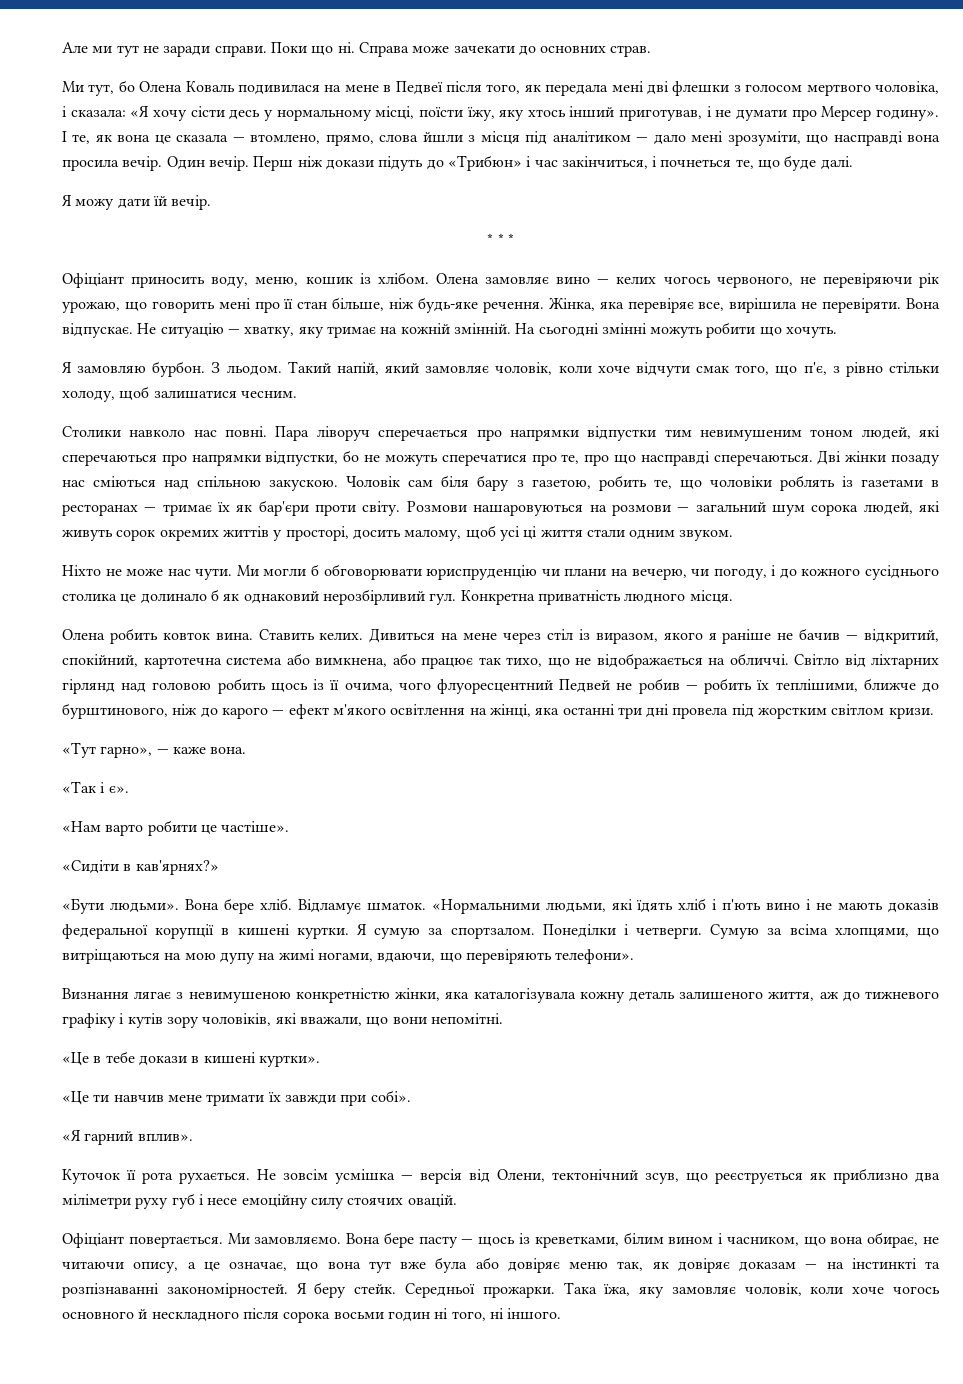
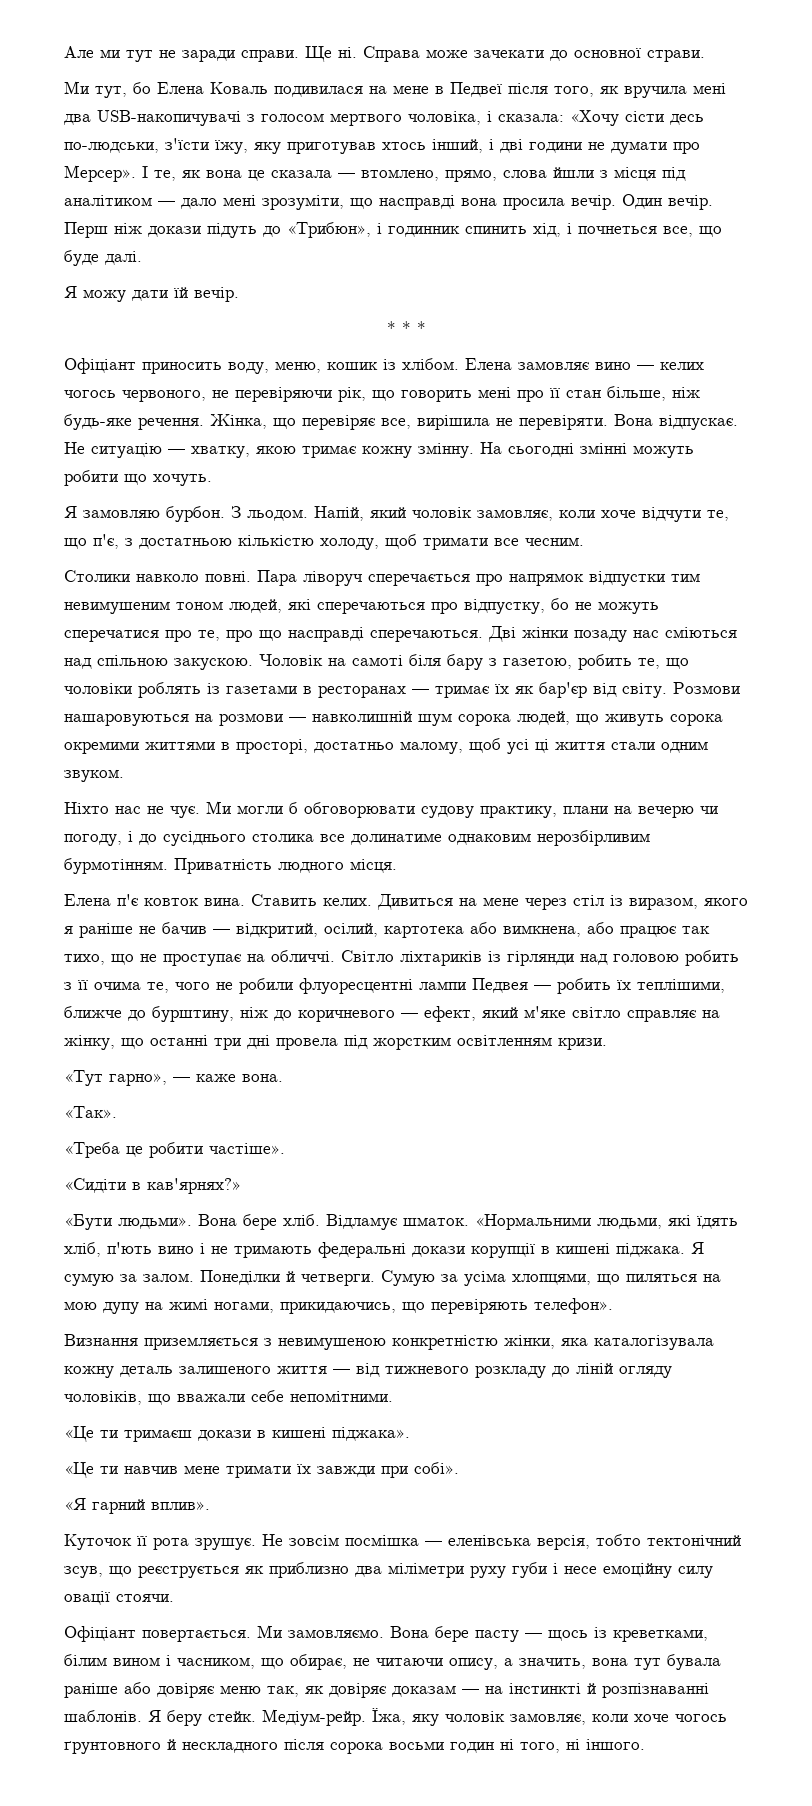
- Поки що ні.
+ Ще ні.
- Справа може зачекати до основних страв.
+ Справа може зачекати до основної страви.
- Ми тут, бо Олена Коваль подивилася на мене в Педвеї після того, як передала мені дві флешки з голосом мертвого чоловіка, і сказала: «Я хочу сісти десь у нормальному місці, поїсти їжу, яку хтось інший приготував, і не думати про Мерсер годину».
+ Ми тут, бо Елена Коваль подивилася на мене в Педвеї після того, як вручила мені два USB-накопичувачі з голосом мертвого чоловіка, і сказала: «Хочу сісти десь по-людськи, з'їсти їжу, яку приготував хтось інший, і дві години не думати про Мерсер».
- Перш ніж докази підуть до «Трибюн» і час закінчиться, і почнеться те, що буде далі.
+ Перш ніж докази підуть до «Трибюн», і годинник спинить хід, і почнеться все, що буде далі.
- Олена замовляє вино — келих чогось червоного, не перевіряючи рік урожаю, що говорить мені про її стан більше, ніж будь-яке речення.
+ Елена замовляє вино — келих чогось червоного, не перевіряючи рік, що говорить мені про її стан більше, ніж будь-яке речення.
- Жінка, яка перевіряє все, вирішила не перевіряти.
+ Жінка, що перевіряє все, вирішила не перевіряти.
- Не ситуацію — хватку, яку тримає на кожній змінній.
+ Не ситуацію — хватку, якою тримає кожну змінну.
- Такий напій, який замовляє чоловік, коли хоче відчути смак того, що п'є, з рівно стільки холоду, щоб залишатися чесним.
+ Напій, який чоловік замовляє, коли хоче відчути те, що п'є, з достатньою кількістю холоду, щоб тримати все чесним.
- Столики навколо нас повні.
+ Столики навколо повні.
- Пара ліворуч сперечається про напрямки відпустки тим невимушеним тоном людей, які сперечаються про напрямки відпустки, бо не можуть сперечатися про те, про що насправді сперечаються.
+ Пара ліворуч сперечається про напрямок відпустки тим невимушеним тоном людей, які сперечаються про відпустку, бо не можуть сперечатися про те, про що насправді сперечаються.
- Чоловік сам біля бару з газетою, робить те, що чоловіки роблять із газетами в ресторанах — тримає їх як бар'єри проти світу.
+ Чоловік на самоті біля бару з газетою, робить те, що чоловіки роблять із газетами в ресторанах — тримає їх як бар'єр від світу.
- Розмови нашаровуються на розмови — загальний шум сорока людей, які живуть сорок окремих життів у просторі, досить малому, щоб усі ці життя стали одним звуком.
+ Розмови нашаровуються на розмови — навколишній шум сорока людей, що живуть сорока окремими життями в просторі, достатньо малому, щоб усі ці життя стали одним звуком.
- Ніхто не може нас чути.
+ Ніхто нас не чує.
- Ми могли б обговорювати юриспруденцію чи плани на вечерю, чи погоду, і до кожного сусіднього столика це долинало б як однаковий нерозбірливий гул. Конкретна приватність людного місця.
+ Ми могли б обговорювати судову практику, плани на вечерю чи погоду, і до сусіднього столика все долинатиме однаковим нерозбірливим бурмотінням. Приватність людного місця.
- Олена робить ковток вина.
+ Елена п'є ковток вина.
- Дивиться на мене через стіл із виразом, якого я раніше не бачив — відкритий, спокійний, картотечна система або вимкнена, або працює так тихо, що не відображається на обличчі.
+ Дивиться на мене через стіл із виразом, якого я раніше не бачив — відкритий, осілий, картотека або вимкнена, або працює так тихо, що не проступає на обличчі.
- Світло від ліхтарних гірлянд над головою робить щось із її очима, чого флуоресцентний Педвей не робив — робить їх теплішими, ближче до бурштинового, ніж до карого — ефект м'якого освітлення на жінці, яка останні три дні провела під жорстким світлом кризи.
+ Світло ліхтариків із гірлянди над головою робить з її очима те, чого не робили флуоресцентні лампи Педвея — робить їх теплішими, ближче до бурштину, ніж до коричневого — ефект, який м'яке світло справляє на жінку, що останні три дні провела під жорстким освітленням кризи.
- «Так і є».
- «Нам варто робити це частіше».
+ «Так».
+ «Треба це робити частіше».
- «Нормальними людьми, які їдять хліб і п'ють вино і не мають доказів федеральної корупції в кишені куртки.
+ «Нормальними людьми, які їдять хліб, п'ють вино і не тримають федеральні докази корупції в кишені піджака.
- Я сумую за спортзалом. Понеділки і четверги.
+ Я сумую за залом. Понеділки й четверги.
- Сумую за всіма хлопцями, що витріщаються на мою дупу на жимі ногами, вдаючи, що перевіряють телефони».
+ Сумую за усіма хлопцями, що пиляться на мою дупу на жимі ногами, прикидаючись, що перевіряють телефон».
- Визнання лягає з невимушеною конкретністю жінки, яка каталогізувала кожну деталь залишеного життя, аж до тижневого графіку і кутів зору чоловіків, які вважали, що вони непомітні.
- «Це в тебе докази в кишені куртки».
+ Визнання приземляється з невимушеною конкретністю жінки, яка каталогізувала кожну деталь залишеного життя — від тижневого розкладу до ліній огляду чоловіків, що вважали себе непомітними.
+ «Це ти тримаєш докази в кишені піджака».
- Куточок її рота рухається.
+ Куточок її рота зрушує.
- Не зовсім усмішка — версія від Олени, тектонічний зсув, що реєструється як приблизно два міліметри руху губ і несе емоційну силу стоячих овацій.
+ Не зовсім посмішка — еленівська версія, тобто тектонічний зсув, що реєструється як приблизно два міліметри руху губи і несе емоційну силу овації стоячи.
- Вона бере пасту — щось із креветками, білим вином і часником, що вона обирає, не читаючи опису, а це означає, що вона тут вже була або довіряє меню так, як довіряє доказам — на інстинкті та розпізнаванні закономірностей. Я беру стейк. Середньої прожарки. Така їжа, яку замовляє чоловік, коли хоче чогось основного й нескладного після сорока восьми годин ні того, ні іншого.
+ Вона бере пасту — щось із креветками, білим вином і часником, що обирає, не читаючи опису, а значить, вона тут бувала раніше або довіряє меню так, як довіряє доказам — на інстинкті й розпізнаванні шаблонів. Я беру стейк. Медіум-рейр. Їжа, яку чоловік замовляє, коли хоче чогось ґрунтовного й нескладного після сорока восьми годин ні того, ні іншого.

